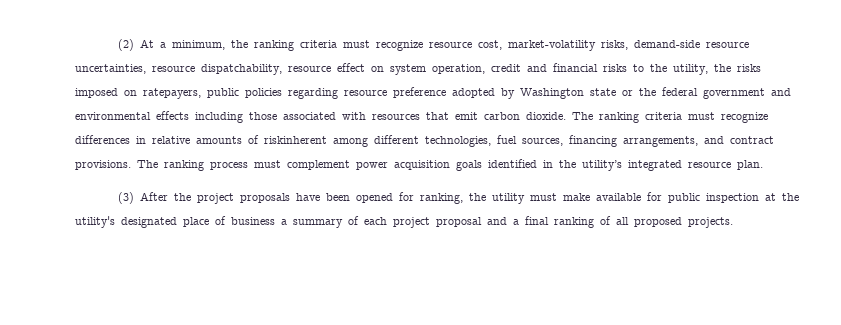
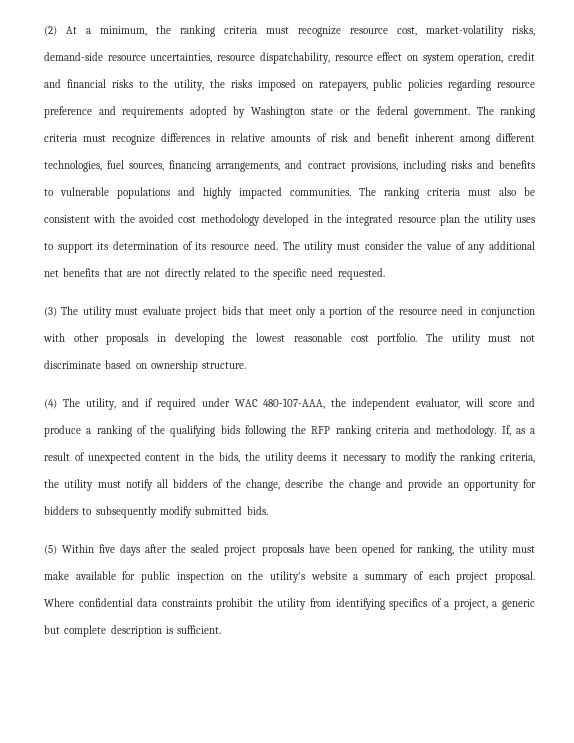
- (2) At a minimum, the ranking criteria must recognize resource cost, market-volatility risks, demand-side resource uncertainties, resource dispatchability, resource effect on system operation, credit and financial risks to the utility, the risks imposed on ratepayers, public policies regarding resource preference adopted by Washington state or the federal government and environmental effects including those associated with resources that emit carbon dioxide.
+ (2) At a minimum, the ranking criteria must recognize resource cost, market-volatility risks, demand-side resource uncertainties, resource dispatchability, resource effect on system operation, credit and financial risks to the utility, the risks imposed on ratepayers, public policies regarding resource preference and requirements adopted by Washington state or the federal government.
- The ranking criteria must recognize differences in relative amounts of riskinherent among different technologies, fuel sources, financing arrangements, and contract provisions. The ranking process must complement power acquisition goals identified in the utility’s integrated resource plan.
- (3) After the project proposals have been opened for ranking, the utility must make available for public inspection at the utility's designated place of business a summary of each project proposal and a final ranking of all proposed projects.
+ The ranking criteria must recognize differences in relative amounts of risk and benefit inherent among different technologies, fuel sources, financing arrangements, and contract provisions, including risks and benefits to vulnerable populations and highly impacted communities. The ranking criteria must also be consistent with the avoided cost methodology developed in the integrated resource plan the utility uses to support its determination of its resource need. The utility must consider the value of any additional net benefits that are not directly related to the specific need requested.
+ (3) The utility must evaluate project bids that meet only a portion of the resource need in conjunction with other proposals in developing the lowest reasonable cost portfolio. The utility must not discriminate based on ownership structure.
+ (4) The utility, and if required under WAC 480-107-AAA, the independent evaluator, will score and produce a ranking of the qualifying bids following the RFP ranking criteria and methodology. If, as a result of unexpected content in the bids, the utility deems it necessary to modify the ranking criteria, the utility must notify all bidders of the change, describe the change and provide an opportunity for bidders to subsequently modify submitted bids.
+ (5) Within five days after the sealed project proposals have been opened for ranking, the utility must make available for public inspection on the utility's website a summary of each project proposal. Where confidential data constraints prohibit the utility from identifying specifics of a project, a generic but complete description is sufficient.

